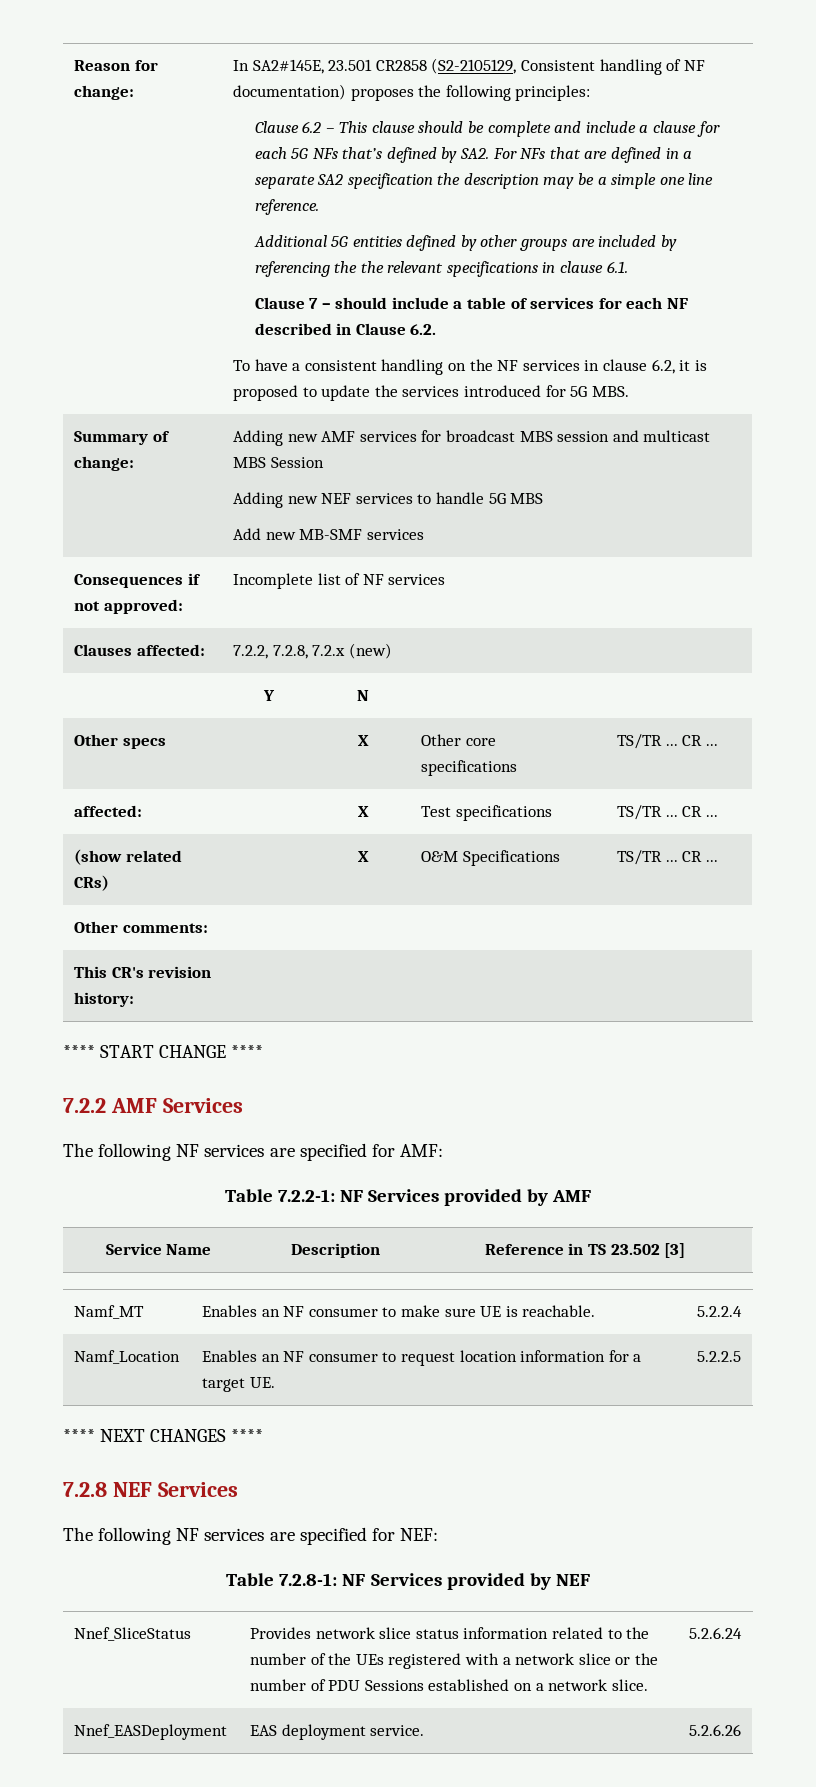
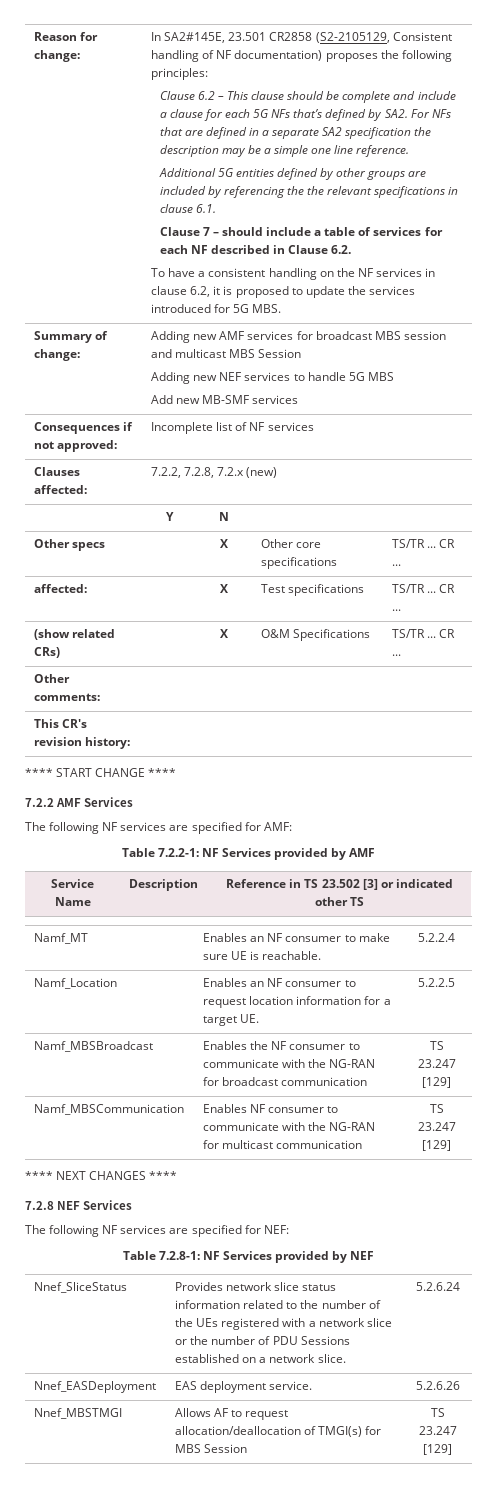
- Service Name | Description | Reference in TS 23.502 [3]
+ Service Name | Description | Reference in TS 23.502 [3] or indicated other TS
+ Namf_MBSBroadcast | Enables the NF consumer to communicate with the NG-RAN for broadcast communication | TS 23.247 [129]
+ Namf_MBSCommunication | Enables NF consumer to communicate with the NG-RAN for multicast communication | TS 23.247 [129]
+ Nnef_MBSTMGI | Allows AF to request allocation/deallocation of TMGI(s) for MBS Session | TS 23.247 [129]

